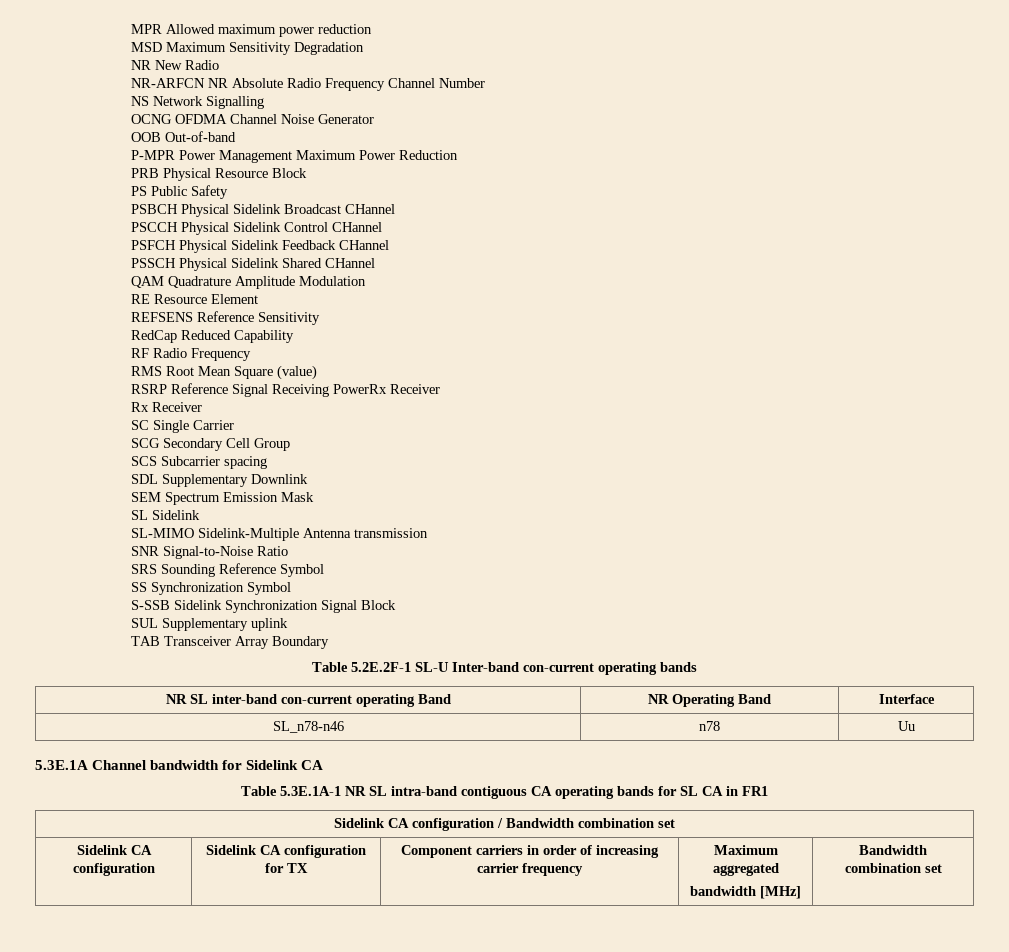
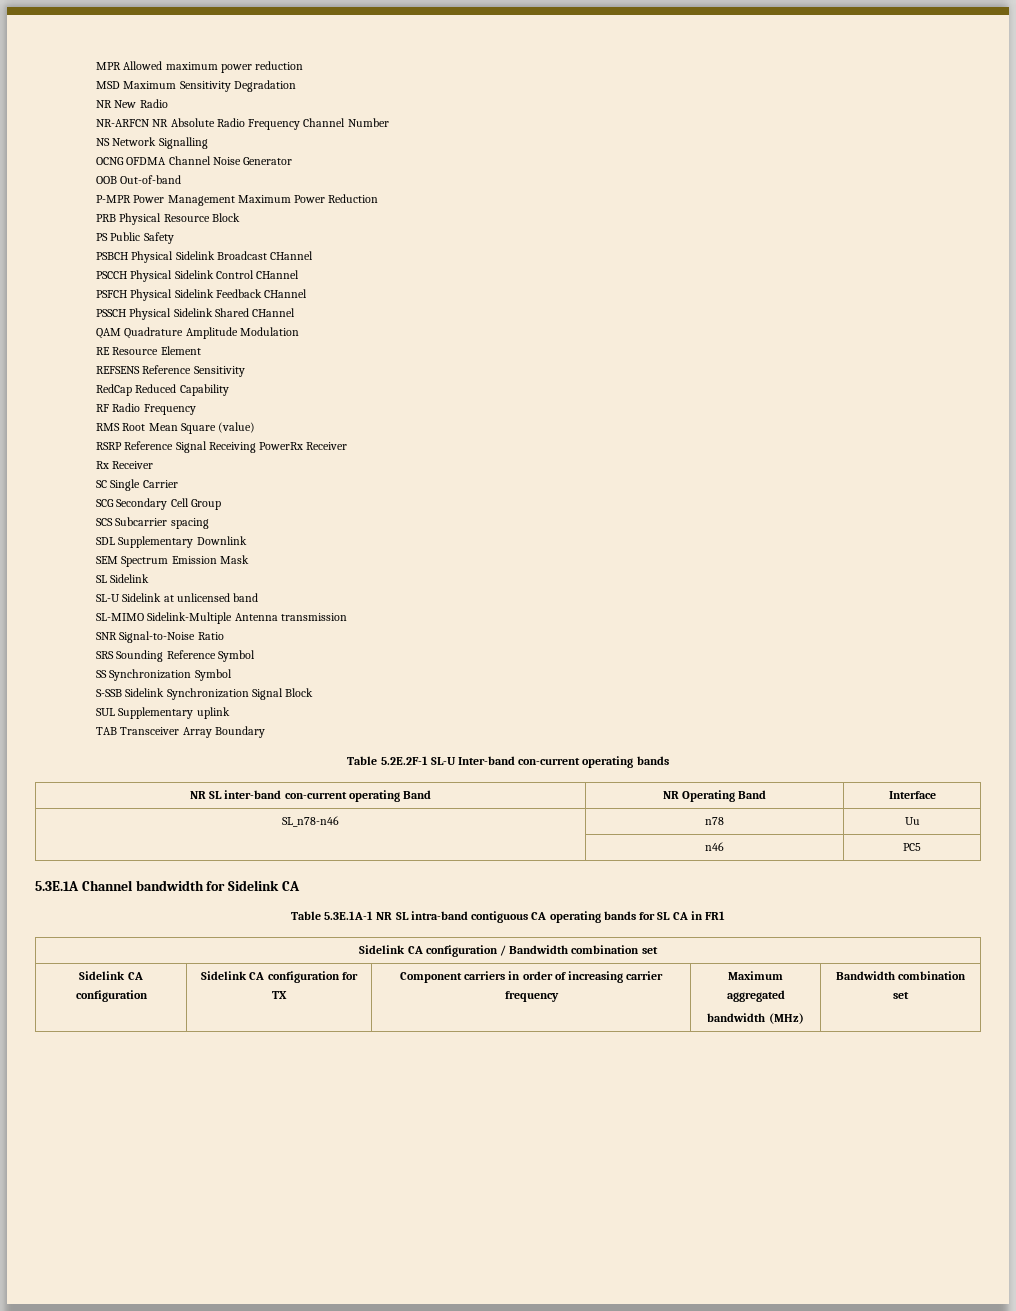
+ SL-U Sidelink at unlicensed band
+ | n46 | PC5
  Sidelink CA configuration | Sidelink CA configuration for TX | Component carriers in order of increasing carrier frequency | Maximum aggregated
- bandwidth [MHz] | Bandwidth combination set
+ bandwidth (MHz) | Bandwidth combination set

